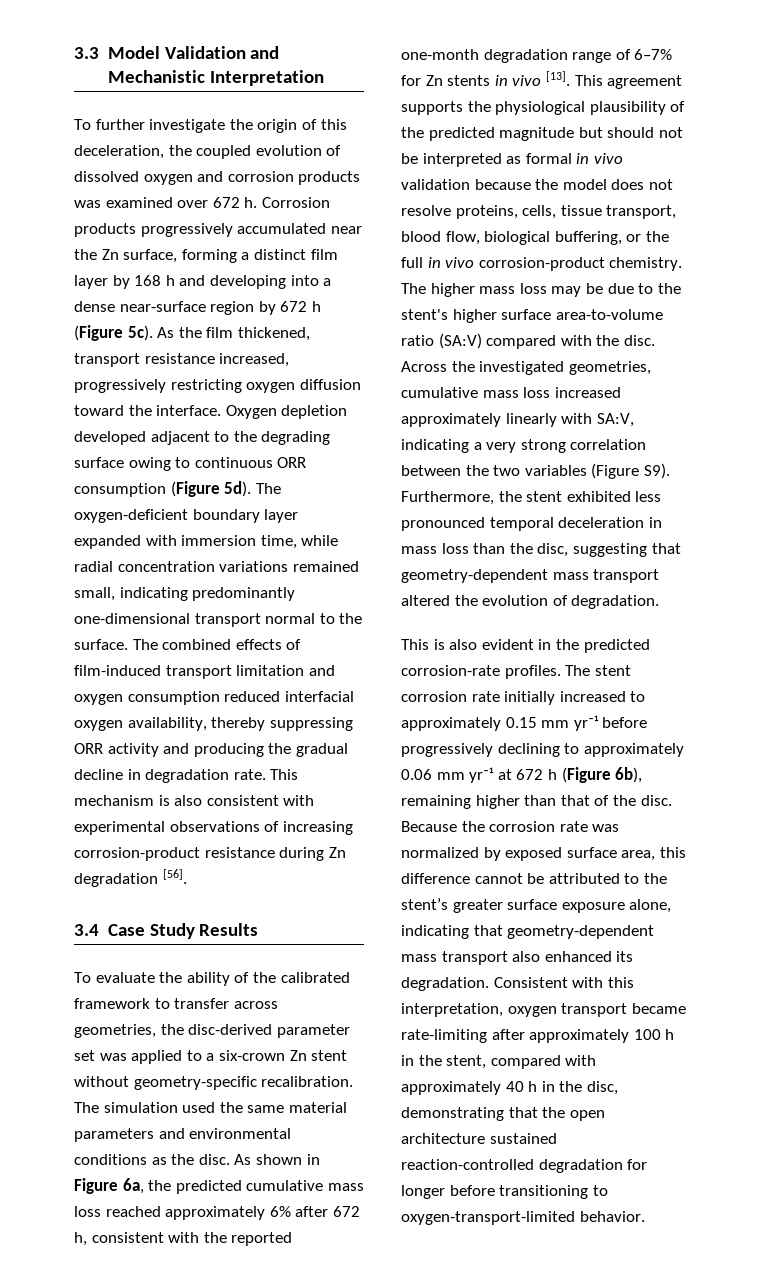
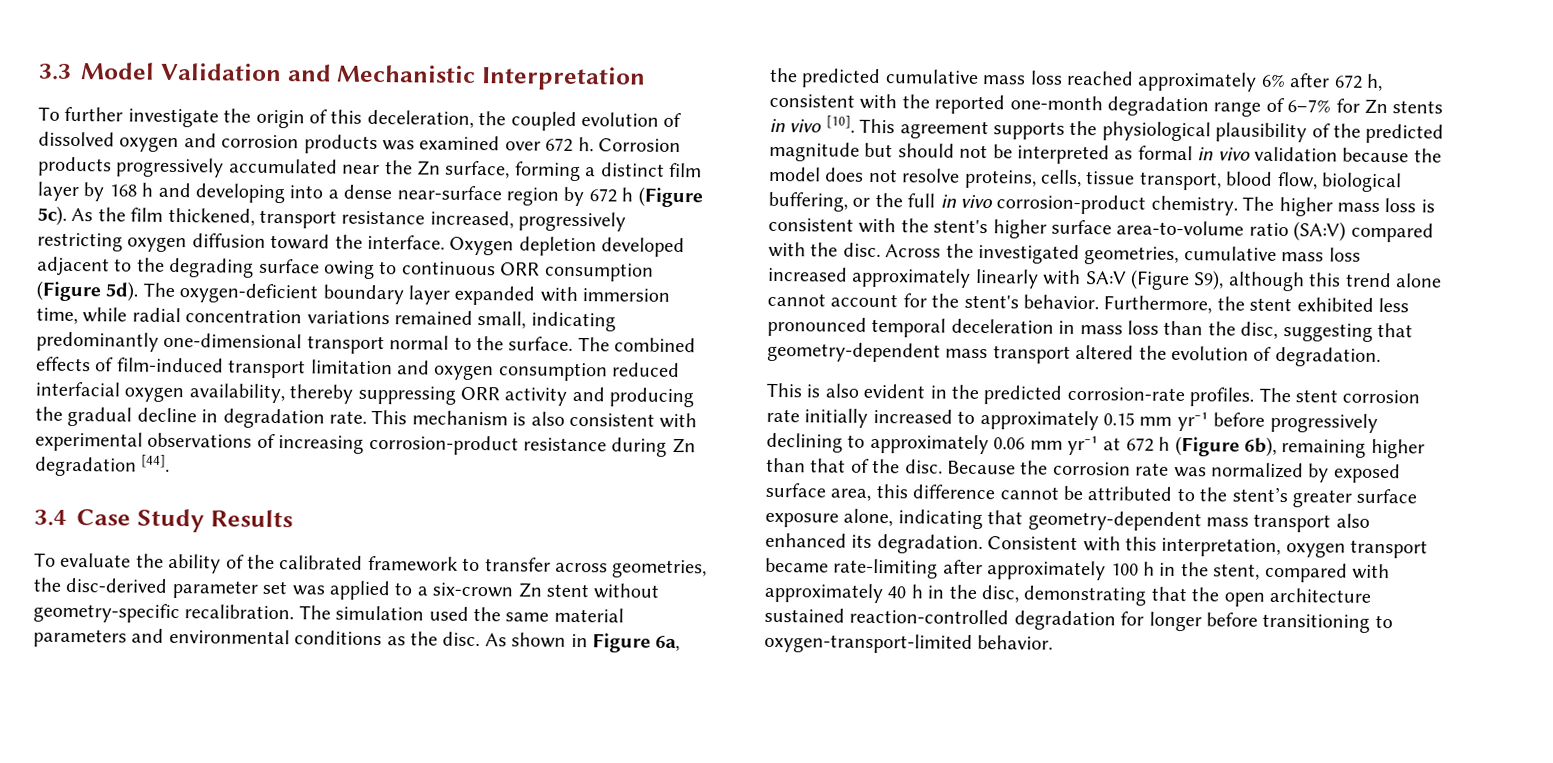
- This mechanism is also consistent with experimental observations of increasing corrosion-product resistance during Zn degradation [56].
+ This mechanism is also consistent with experimental observations of increasing corrosion-product resistance during Zn degradation [44].
- As shown in Figure 6a, the predicted cumulative mass loss reached approximately 6% after 672 h, consistent with the reported one-month degradation range of 6–7% for Zn stents in vivo [13].
+ As shown in Figure 6a, the predicted cumulative mass loss reached approximately 6% after 672 h, consistent with the reported one-month degradation range of 6–7% for Zn stents in vivo [10].
- The higher mass loss may be due to the stent's higher surface area-to-volume ratio (SA:V) compared with the disc.
+ The higher mass loss is consistent with the stent's higher surface area-to-volume ratio (SA:V) compared with the disc.
- Across the investigated geometries, cumulative mass loss increased approximately linearly with SA:V, indicating a very strong correlation between the two variables (Figure S9). Furthermore, the stent exhibited less pronounced temporal deceleration in mass loss than the disc, suggesting that geometry-dependent mass transport altered the evolution of degradation.
+ Across the investigated geometries, cumulative mass loss increased approximately linearly with SA:V (Figure S9), although this trend alone cannot account for the stent's behavior. Furthermore, the stent exhibited less pronounced temporal deceleration in mass loss than the disc, suggesting that geometry-dependent mass transport altered the evolution of degradation.

